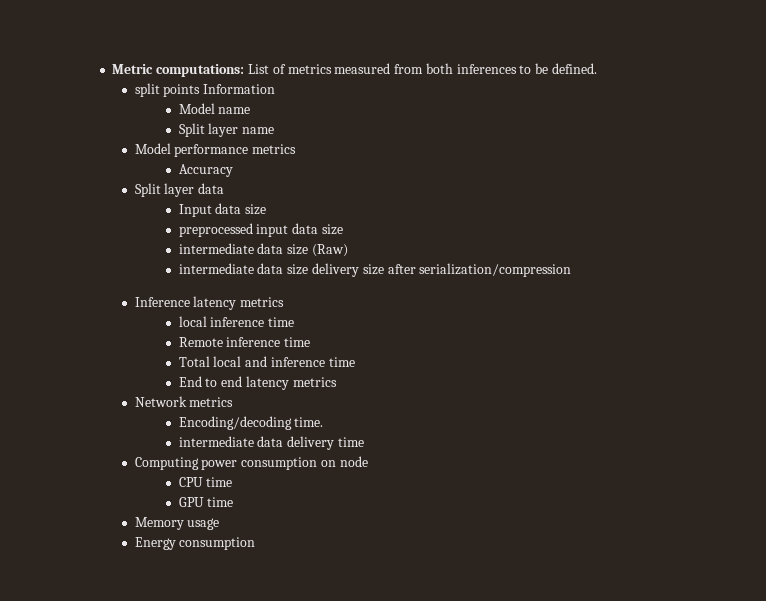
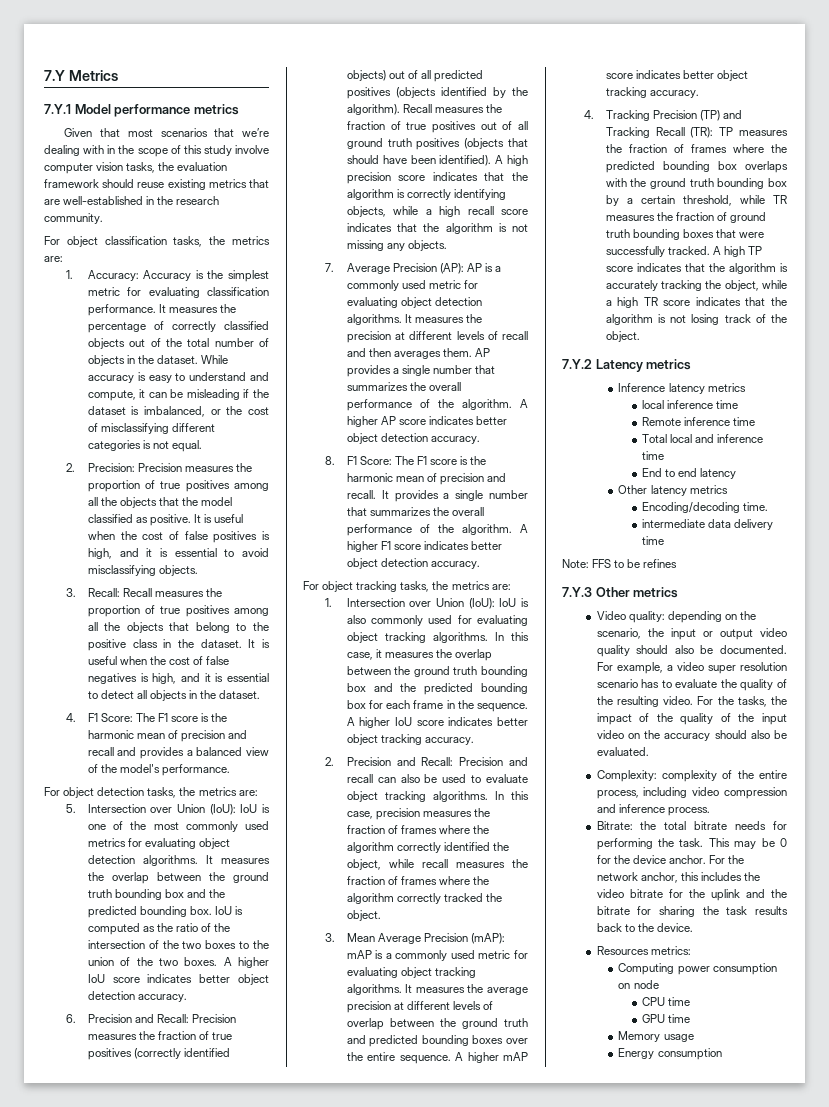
- Metric computations: List of metrics measured from both inferences to be defined.
- split points Information
- Model name
- Split layer name
- Model performance metrics
- Accuracy
- Split layer data
- Input data size
- preprocessed input data size
- intermediate data size (Raw)
- intermediate data size delivery size after serialization/compression
+ 7.Y Metrics
+ 7.Y.1 Model performance metrics
+ Given that most scenarios that we’re dealing with in the scope of this study involve computer vision tasks, the evaluation framework should reuse existing metrics that are well-established in the research community.
+ For object classification tasks, the metrics are:
+ 1. Accuracy: Accuracy is the simplest metric for evaluating classification performance. It measures the percentage of correctly classified objects out of the total number of objects in the dataset. While accuracy is easy to understand and compute, it can be misleading if the dataset is imbalanced, or the cost of misclassifying different categories is not equal.
+ 2. Precision: Precision measures the proportion of true positives among all the objects that the model classified as positive. It is useful when the cost of false positives is high, and it is essential to avoid misclassifying objects.
+ 3. Recall: Recall measures the proportion of true positives among all the objects that belong to the positive class in the dataset. It is useful when the cost of false negatives is high, and it is essential to detect all objects in the dataset.
+ 4. F1 Score: The F1 score is the harmonic mean of precision and recall and provides a balanced view of the model's performance.
+ For object detection tasks, the metrics are:
+ 5. Intersection over Union (IoU): IoU is one of the most commonly used metrics for evaluating object detection algorithms. It measures the overlap between the ground truth bounding box and the predicted bounding box. IoU is computed as the ratio of the intersection of the two boxes to the union of the two boxes. A higher IoU score indicates better object detection accuracy.
+ 6. Precision and Recall: Precision measures the fraction of true positives (correctly identified objects) out of all predicted positives (objects identified by the algorithm). Recall measures the fraction of true positives out of all ground truth positives (objects that should have been identified). A high precision score indicates that the algorithm is correctly identifying objects, while a high recall score indicates that the algorithm is not missing any objects.
+ 7. Average Precision (AP): AP is a commonly used metric for evaluating object detection algorithms. It measures the precision at different levels of recall and then averages them. AP provides a single number that summarizes the overall performance of the algorithm. A higher AP score indicates better object detection accuracy.
+ 8. F1 Score: The F1 score is the harmonic mean of precision and recall. It provides a single number that summarizes the overall performance of the algorithm. A higher F1 score indicates better object detection accuracy.
+ For object tracking tasks, the metrics are:
+ 1. Intersection over Union (IoU): IoU is also commonly used for evaluating object tracking algorithms. In this case, it measures the overlap between the ground truth bounding box and the predicted bounding box for each frame in the sequence. A higher IoU score indicates better object tracking accuracy.
+ 2. Precision and Recall: Precision and recall can also be used to evaluate object tracking algorithms. In this case, precision measures the fraction of frames where the algorithm correctly identified the object, while recall measures the fraction of frames where the algorithm correctly tracked the object.
+ 3. Mean Average Precision (mAP): mAP is a commonly used metric for evaluating object tracking algorithms. It measures the average precision at different levels of overlap between the ground truth and predicted bounding boxes over the entire sequence. A higher mAP score indicates better object tracking accuracy.
+ 4. Tracking Precision (TP) and Tracking Recall (TR): TP measures the fraction of frames where the predicted bounding box overlaps with the ground truth bounding box by a certain threshold, while TR measures the fraction of ground truth bounding boxes that were successfully tracked. A high TP score indicates that the algorithm is accurately tracking the object, while a high TR score indicates that the algorithm is not losing track of the object.
+ 7.Y.2 Latency metrics
- End to end latency metrics
- Network metrics
+ End to end latency
+ Other latency metrics
+ Note: FFS to be refines
+ 7.Y.3 Other metrics
+ Video quality: depending on the scenario, the input or output video quality should also be documented. For example, a video super resolution scenario has to evaluate the quality of the resulting video. For the tasks, the impact of the quality of the input video on the accuracy should also be evaluated.
+ Complexity: complexity of the entire process, including video compression and inference process.
+ Bitrate: the total bitrate needs for performing the task. This may be 0 for the device anchor. For the network anchor, this includes the video bitrate for the uplink and the bitrate for sharing the task results back to the device.
+ Resources metrics:

